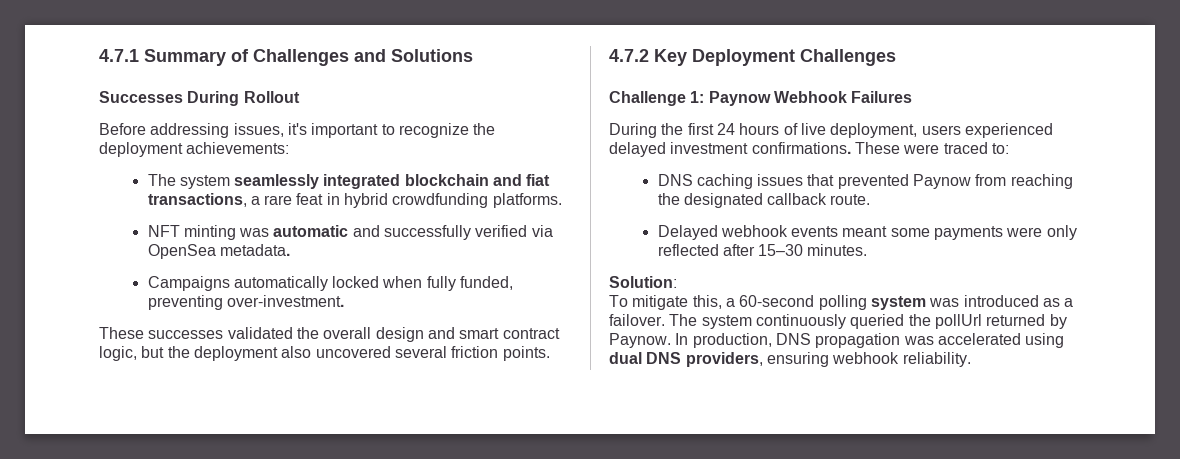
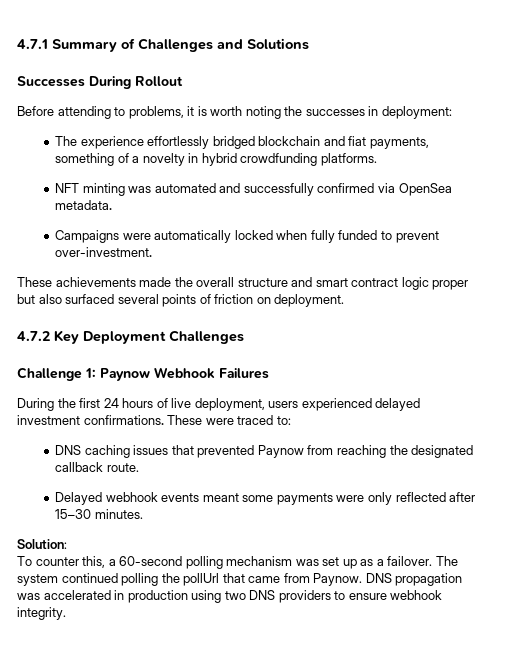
- Before addressing issues, it's important to recognize the deployment achievements:
- The system seamlessly integrated blockchain and fiat transactions, a rare feat in hybrid crowdfunding platforms.
+ Before attending to problems, it is worth noting the successes in deployment:
+ The experience effortlessly bridged blockchain and fiat payments, something of a novelty in hybrid crowdfunding platforms.
- NFT minting was automatic and successfully verified via OpenSea metadata.
+ NFT minting was automated and successfully confirmed via OpenSea metadata.
- Campaigns automatically locked when fully funded, preventing over-investment.
+ Campaigns were automatically locked when fully funded to prevent over-investment.
- These successes validated the overall design and smart contract logic, but the deployment also uncovered several friction points.
+ These achievements made the overall structure and smart contract logic proper but also surfaced several points of friction on deployment.
- To mitigate this, a 60-second polling system was introduced as a failover.
+ To counter this, a 60-second polling mechanism was set up as a failover.
- The system continuously queried the pollUrl returned by Paynow. In production, DNS propagation was accelerated using dual DNS providers, ensuring webhook reliability.
+ The system continued polling the pollUrl that came from Paynow. DNS propagation was accelerated in production using two DNS providers to ensure webhook integrity.

